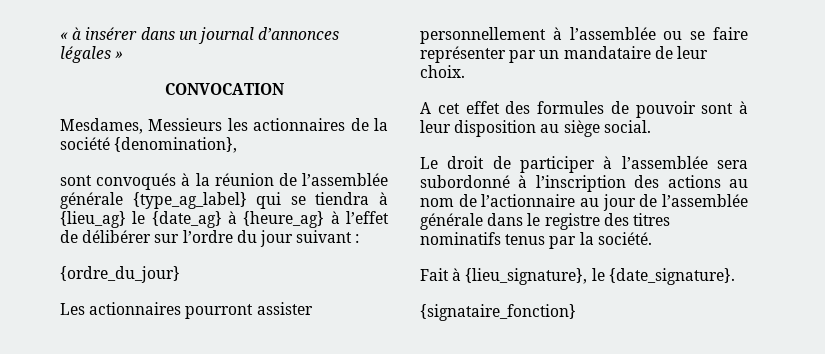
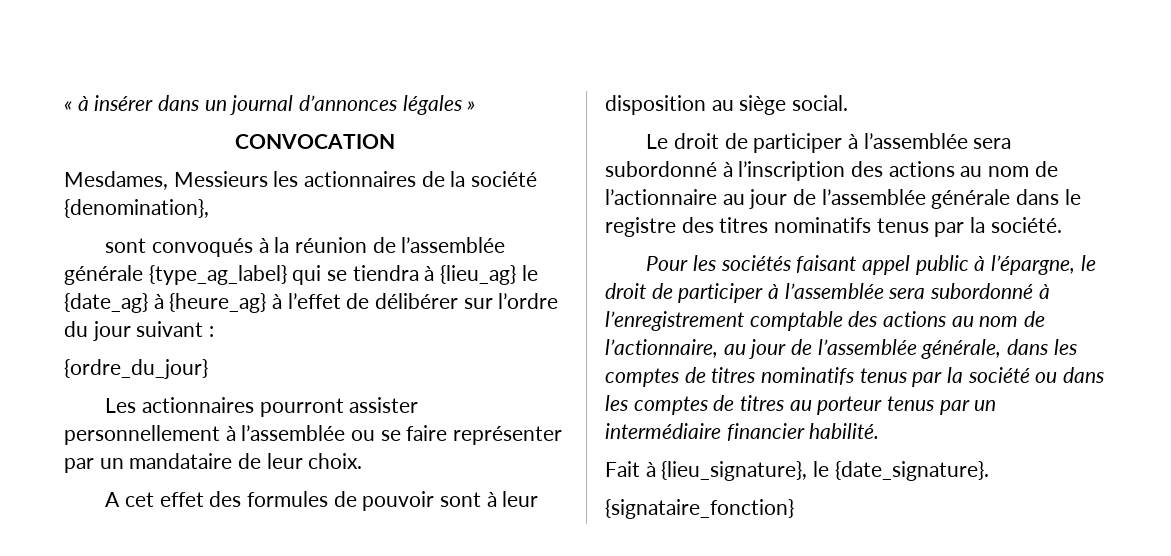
+ Pour les sociétés faisant appel public à l’épargne, le droit de participer à l’assemblée sera subordonné à l’enregistrement comptable des actions au nom de l’actionnaire, au jour de l’assemblée générale, dans les comptes de titres nominatifs tenus par la société ou dans les comptes de titres au porteur tenus par un intermédiaire financier habilité.

